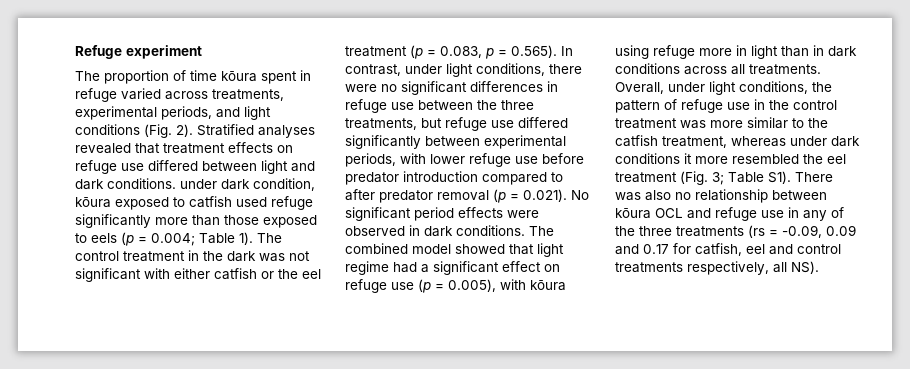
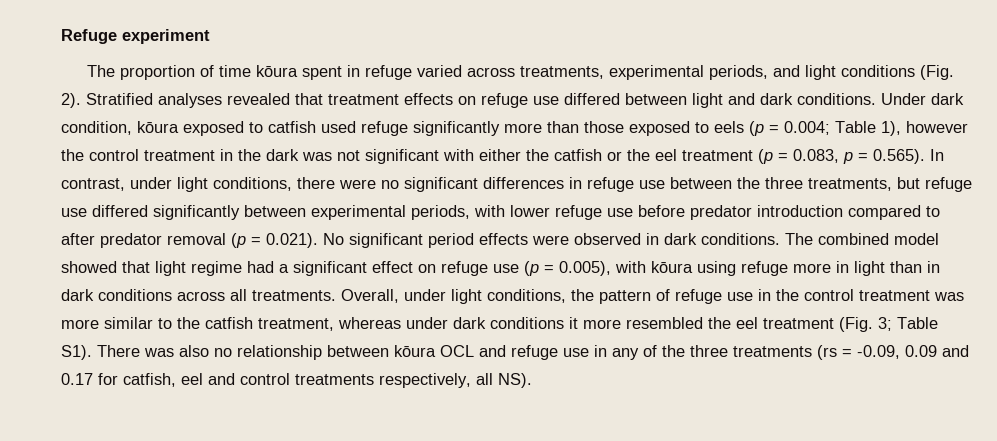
- Stratified analyses revealed that treatment effects on refuge use differed between light and dark conditions. under dark condition, kōura exposed to catfish used refuge significantly more than those exposed to eels (p = 0.004;
+ Stratified analyses revealed that treatment effects on refuge use differed between light and dark conditions. Under dark condition, kōura exposed to catfish used refuge significantly more than those exposed to eels (p = 0.004;
- Table 1). The control treatment in the dark was not significant with either catfish or the eel treatment (p = 0.083, p = 0.565). In contrast, under light conditions, there were no significant differences in refuge use between the three treatments, but refuge use differed significantly between experimental periods, with lower refuge use before predator introduction compared to after predator removal (p = 0.021). No significant period effects were observed in dark conditions.
+ Table 1), however the control treatment in the dark was not significant with either the catfish or the eel treatment (p = 0.083, p = 0.565). In contrast, under light conditions, there were no significant differences in refuge use between the three treatments, but refuge use differed significantly between experimental periods, with lower refuge use before predator introduction compared to after predator removal (p = 0.021). No significant period effects were observed in dark conditions.

